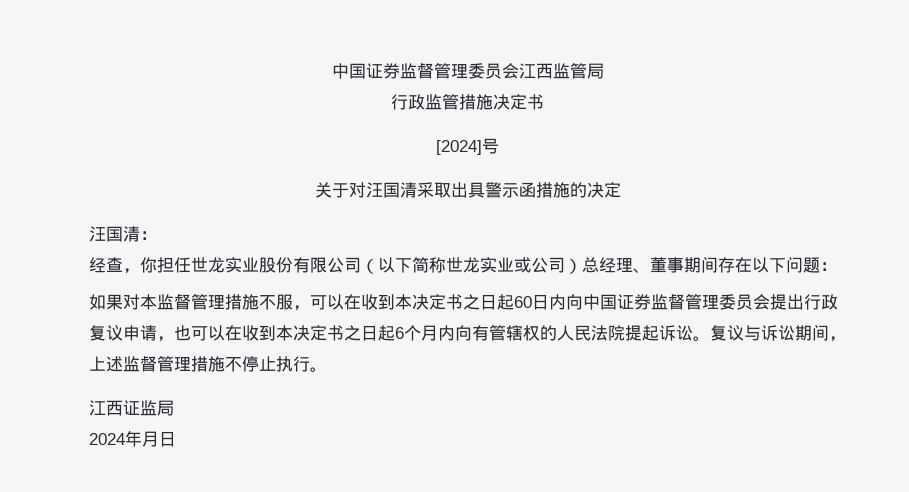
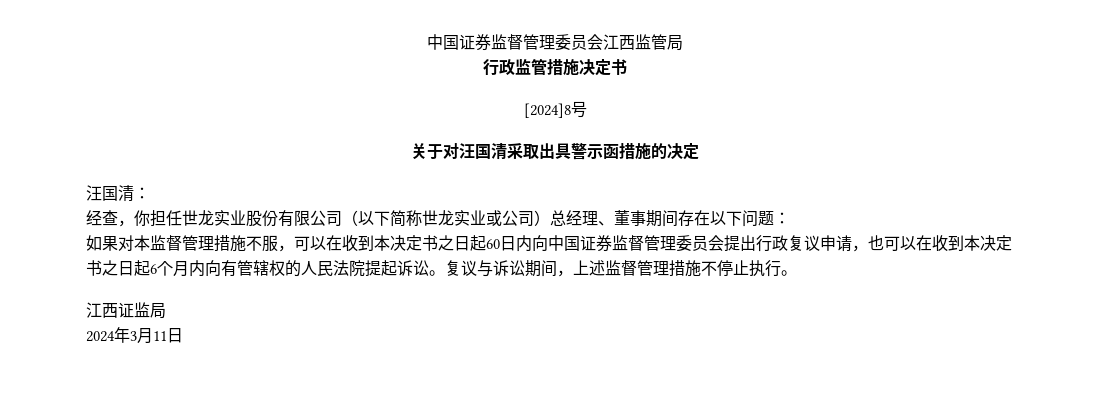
- [2024]号
+ [2024]8号
- 2024年月日
+ 2024年3月11日

